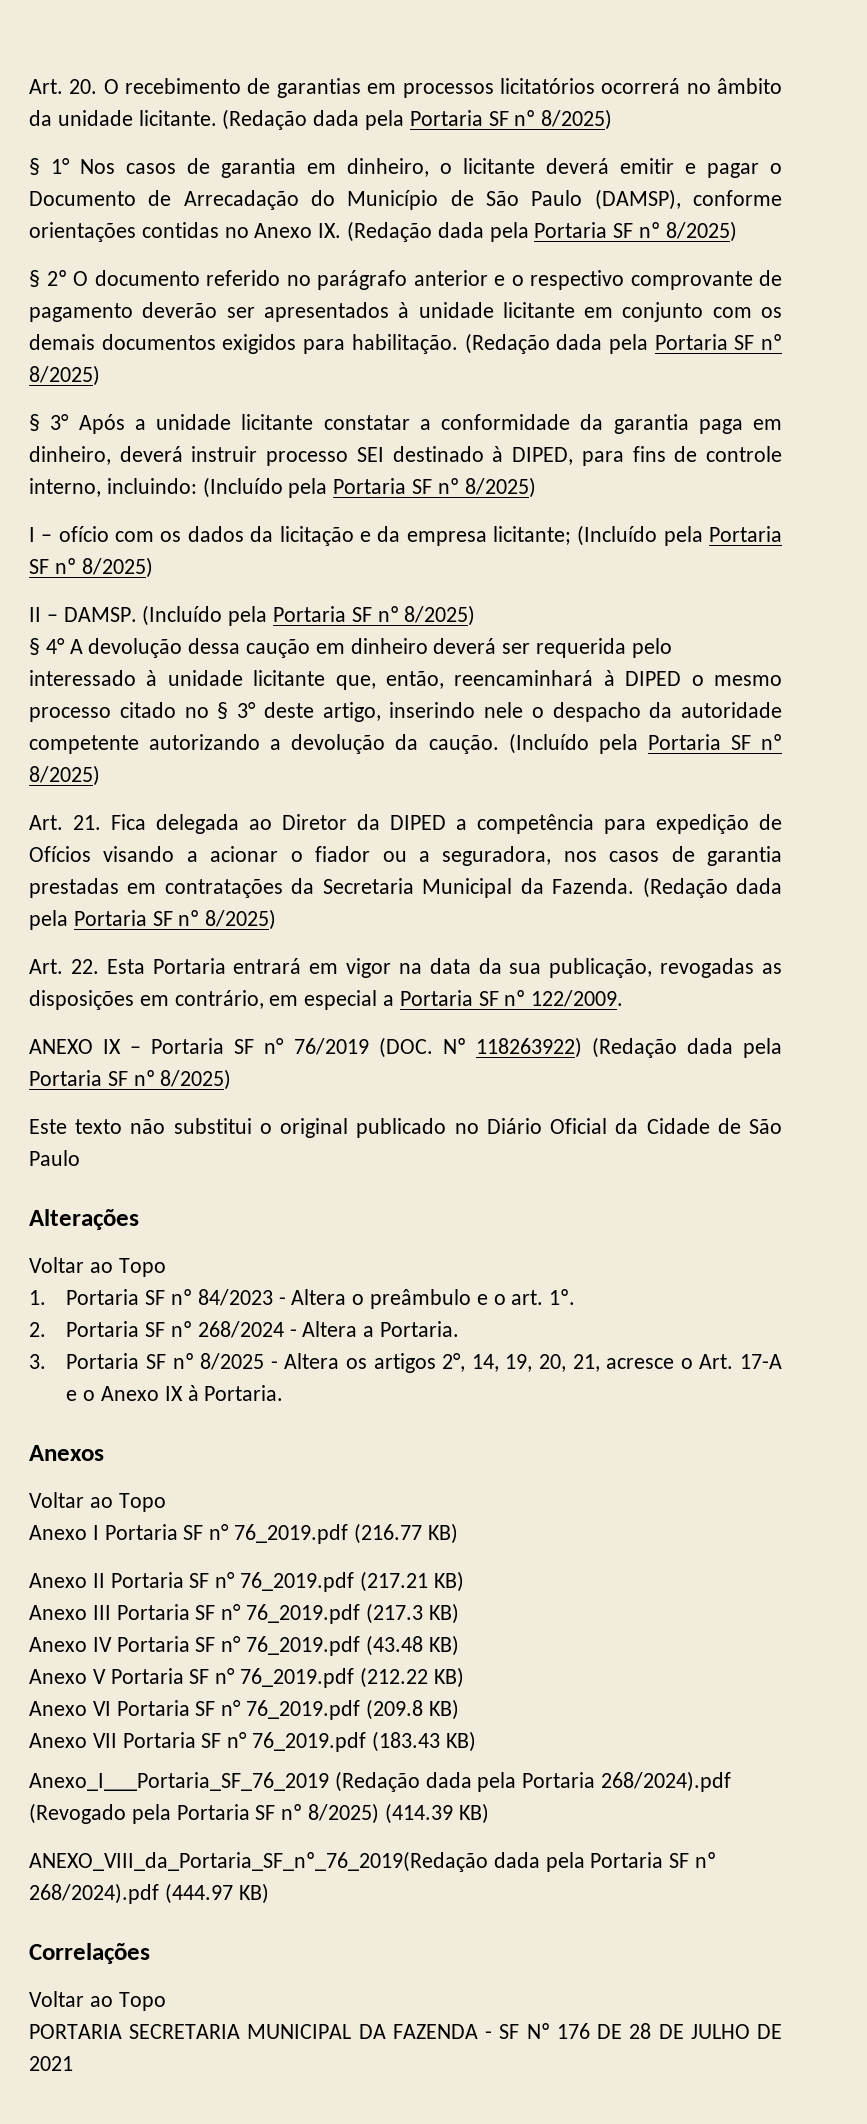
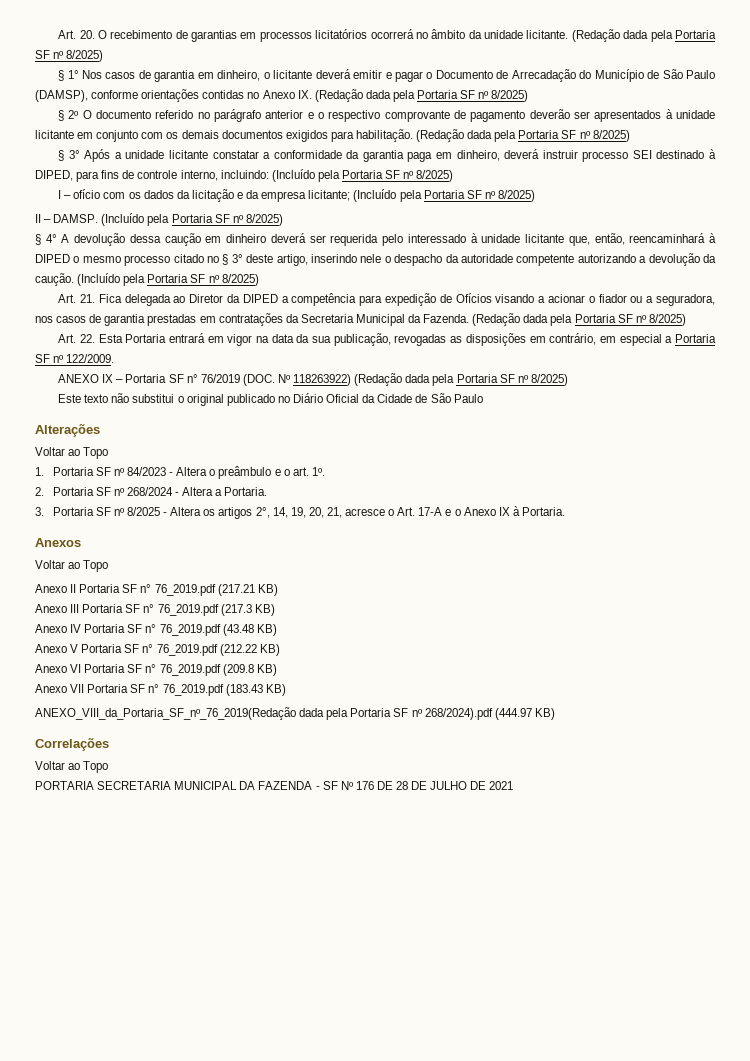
- Anexo I Portaria SF n° 76_2019.pdf (216.77 KB)
- Anexo_I___Portaria_SF_76_2019 (Redação dada pela Portaria 268/2024).pdf (Revogado pela Portaria SF nº 8/2025) (414.39 KB)

